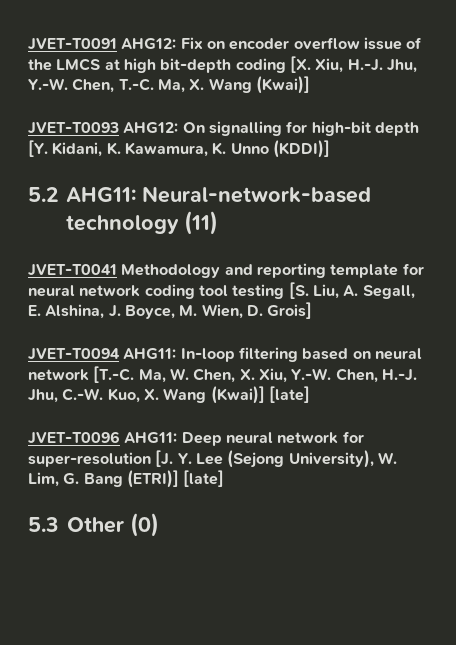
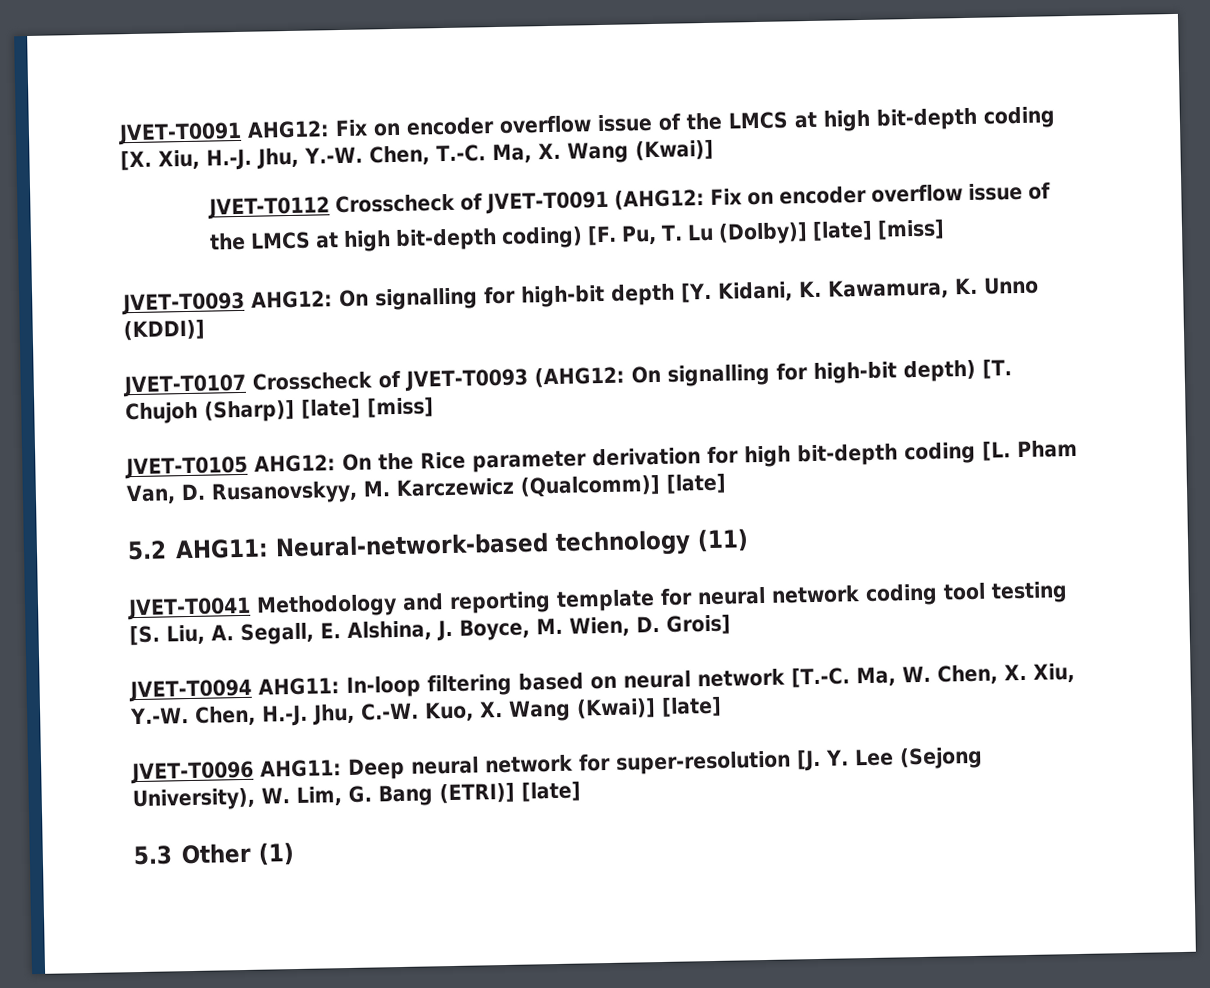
+ JVET-T0112 Crosscheck of JVET-T0091 (AHG12: Fix on encoder overflow issue of the LMCS at high bit-depth coding) [F. Pu, T. Lu (Dolby)] [late] [miss]
+ JVET-T0107 Crosscheck of JVET-T0093 (AHG12: On signalling for high-bit depth) [T. Chujoh (Sharp)] [late] [miss]
+ JVET-T0105 AHG12: On the Rice parameter derivation for high bit-depth coding [L. Pham Van, D. Rusanovskyy, M. Karczewicz (Qualcomm)] [late]
- 5.3 Other (0)
+ 5.3 Other (1)

